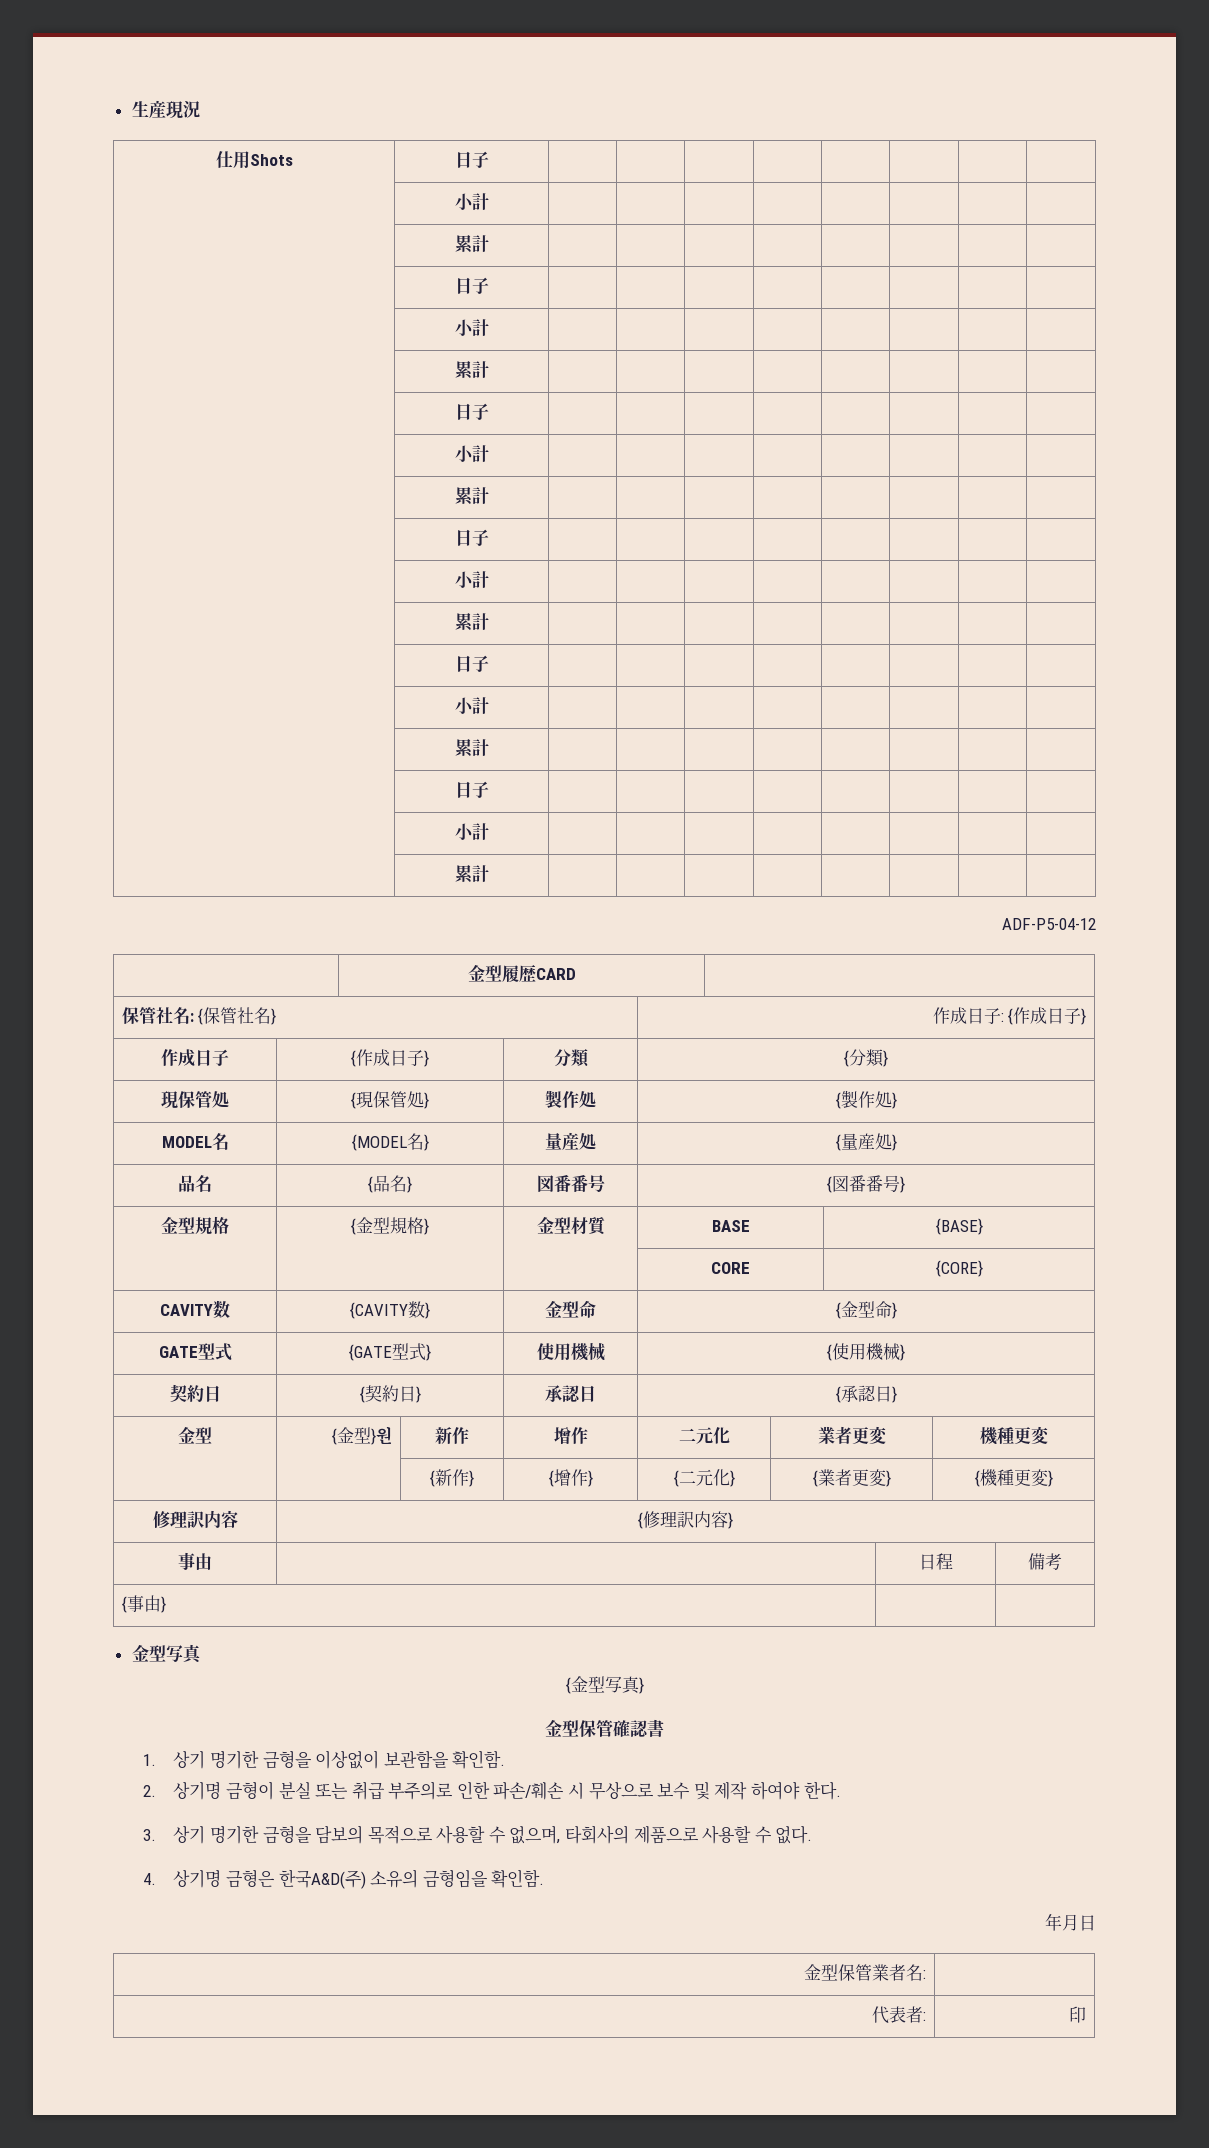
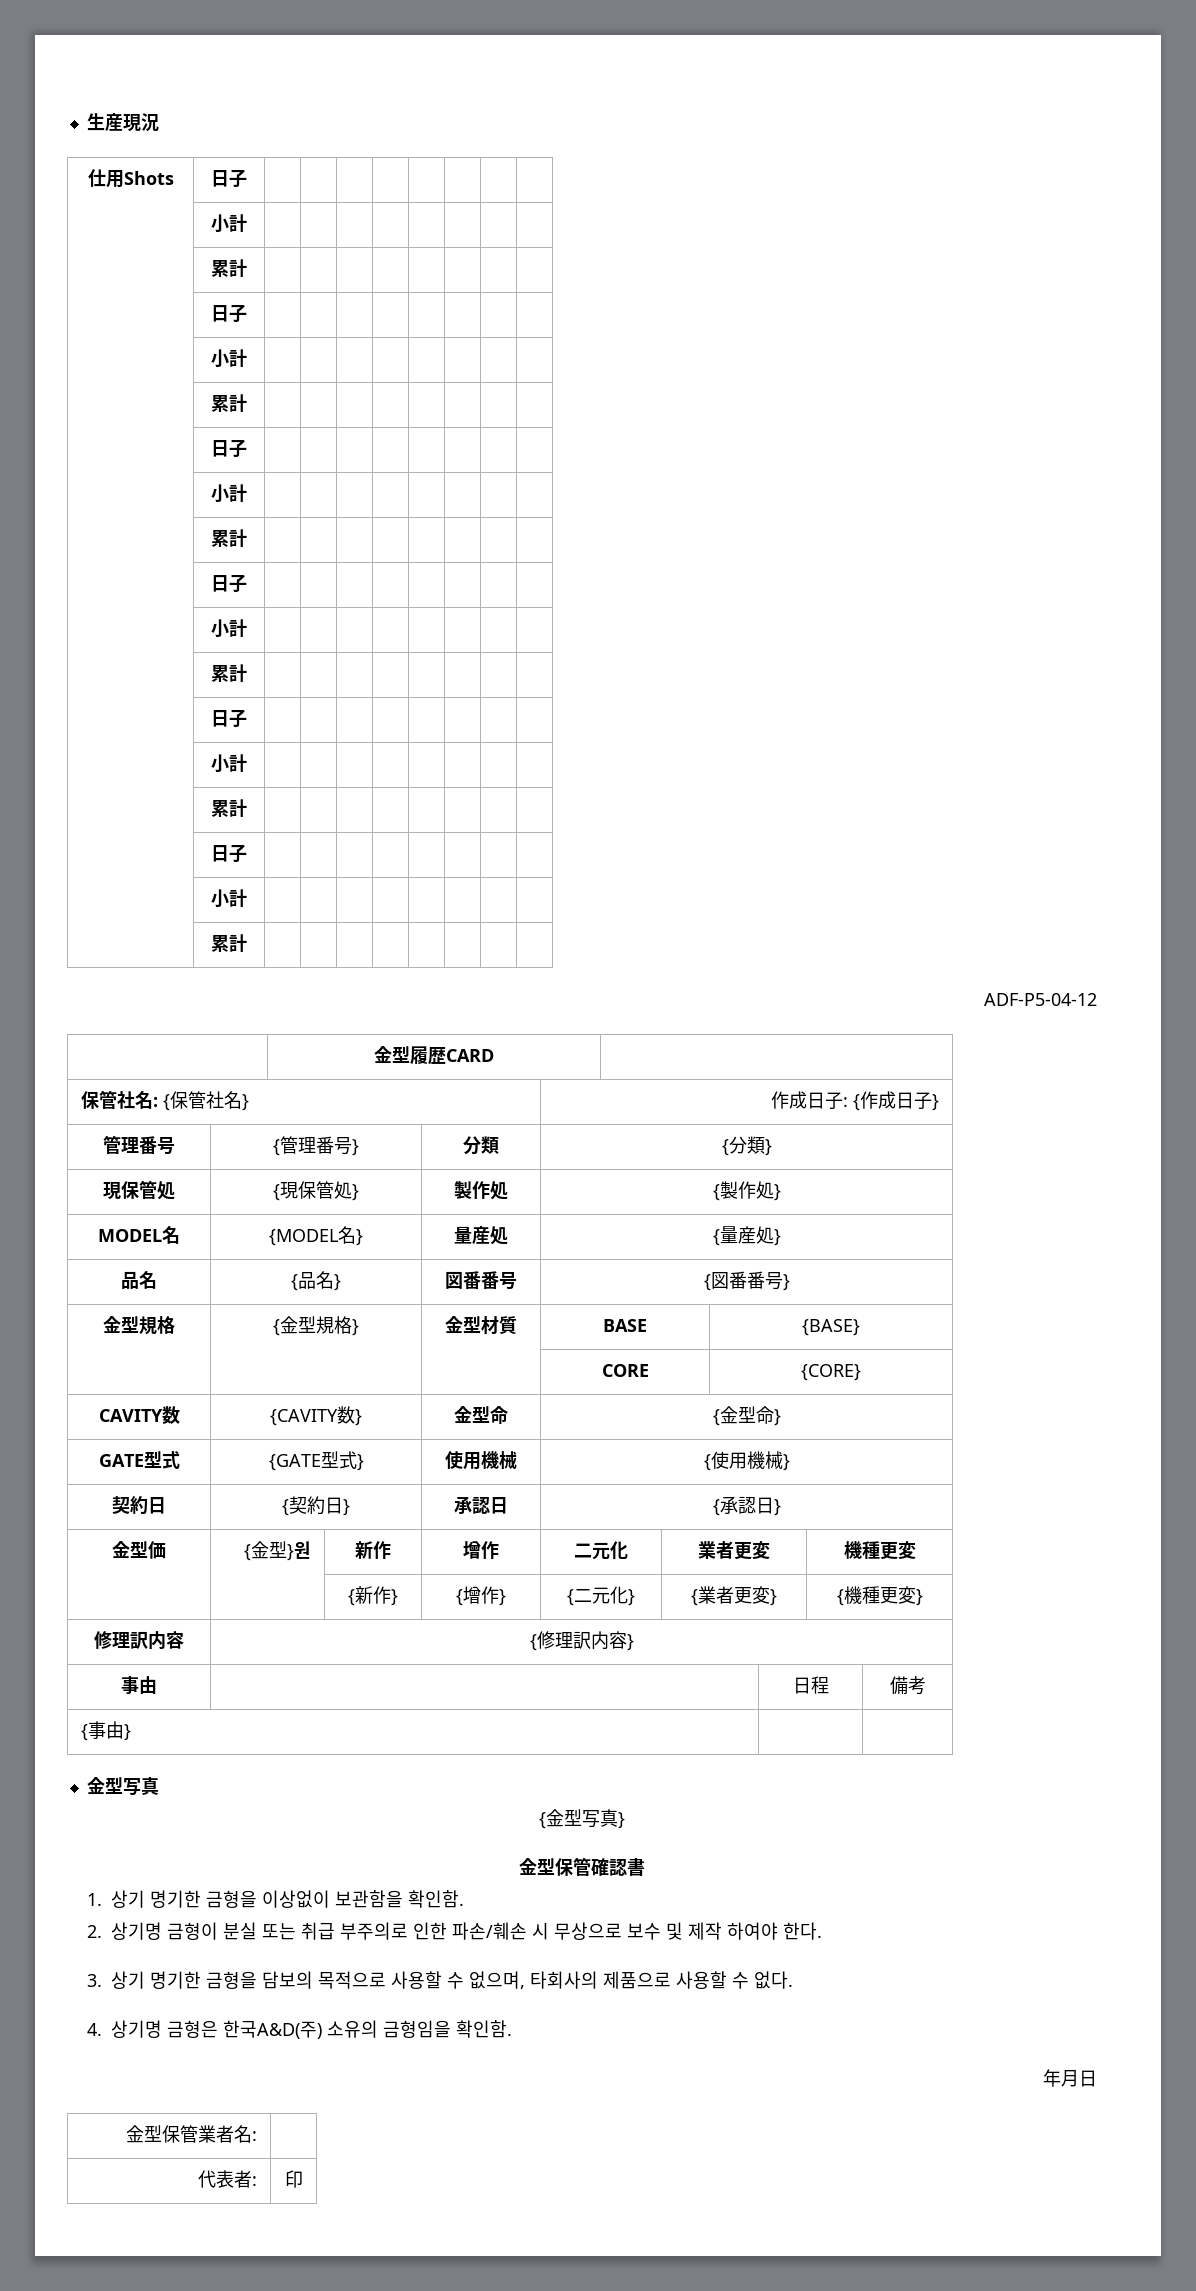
- 作成日子 | {作成日子} | 分類 | {分類}
+ 管理番号 | {管理番号} | 分類 | {分類}
- 金型 | {金型}원 | 新作 | 增作 | 二元化 | 業者更変 | 機種更変
+ 金型価 | {金型}원 | 新作 | 增作 | 二元化 | 業者更変 | 機種更変

